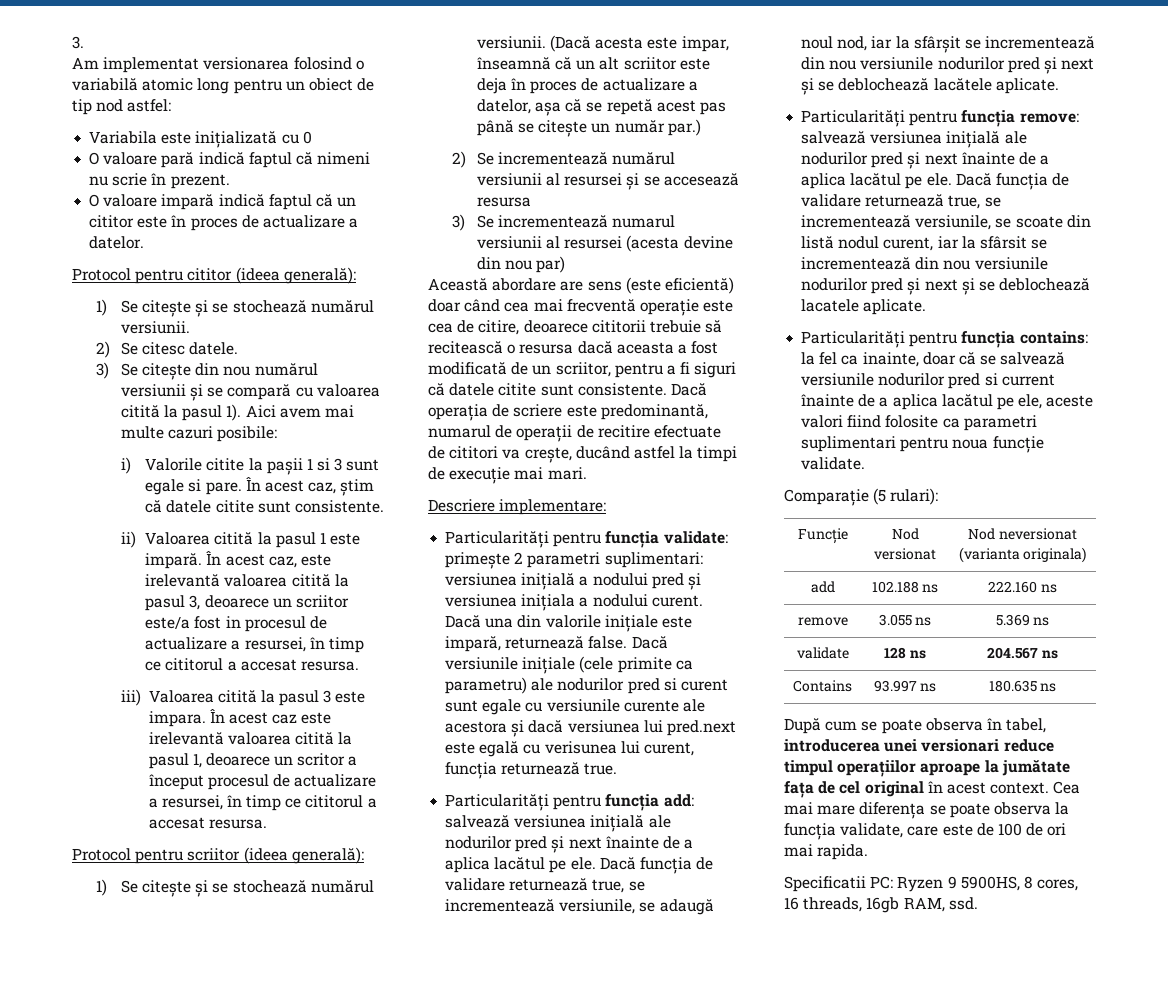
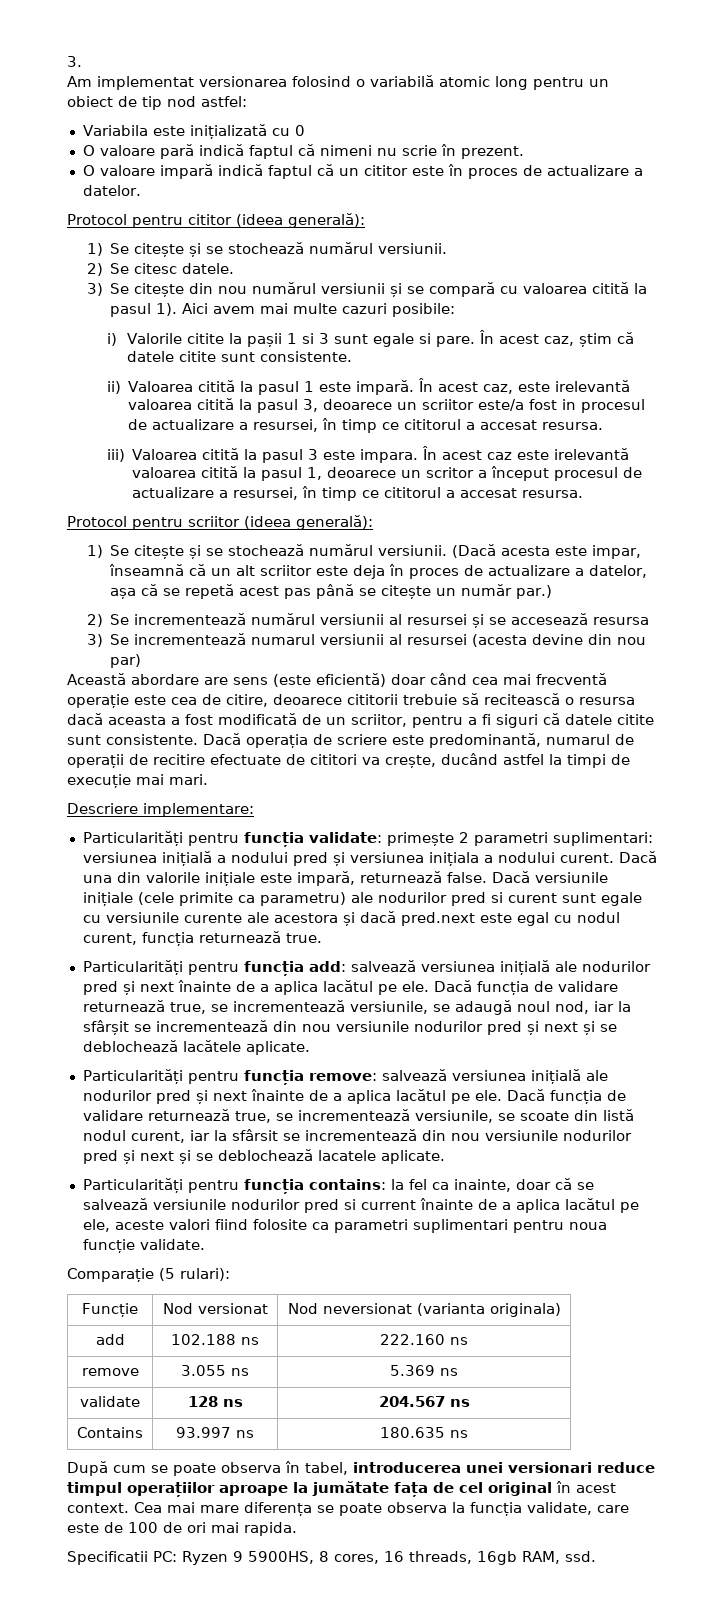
- Dacă versiunile inițiale (cele primite ca parametru) ale nodurilor pred si curent sunt egale cu versiunile curente ale acestora și dacă versiunea lui pred.next este egală cu verisunea lui curent, funcția returnează true.
+ Dacă versiunile inițiale (cele primite ca parametru) ale nodurilor pred si curent sunt egale cu versiunile curente ale acestora și dacă pred.next este egal cu nodul curent, funcția returnează true.

